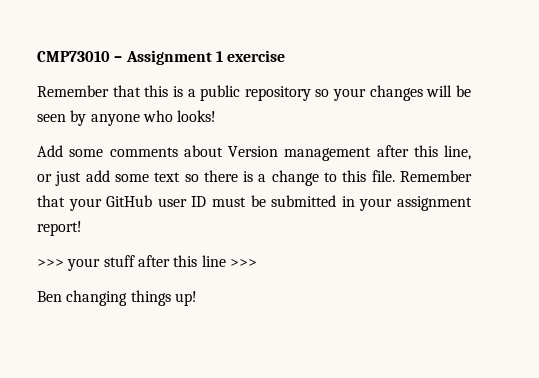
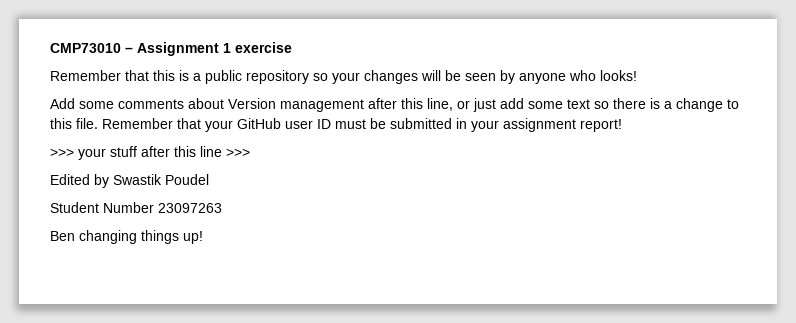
+ Edited by Swastik Poudel
+ Student Number 23097263

